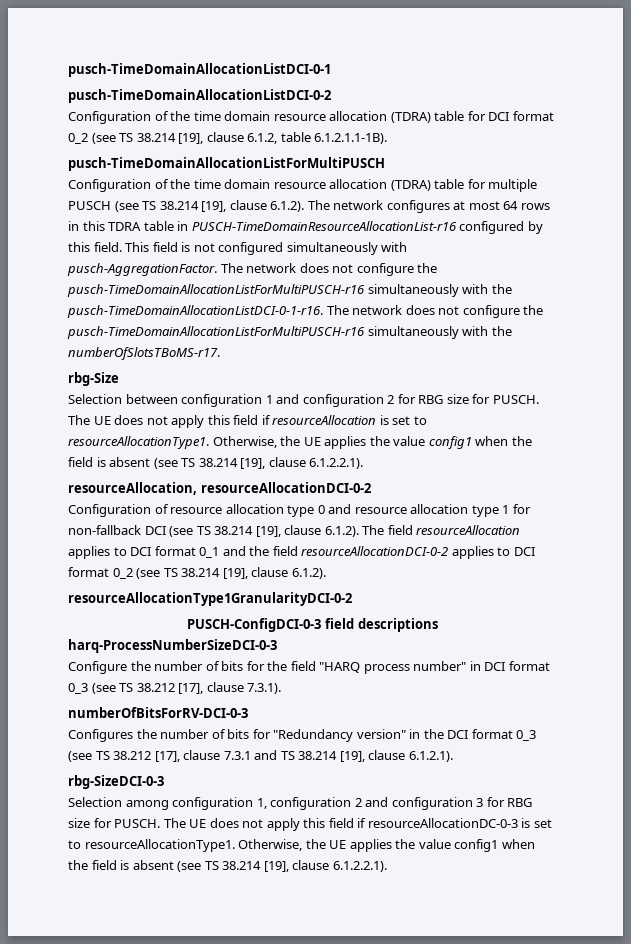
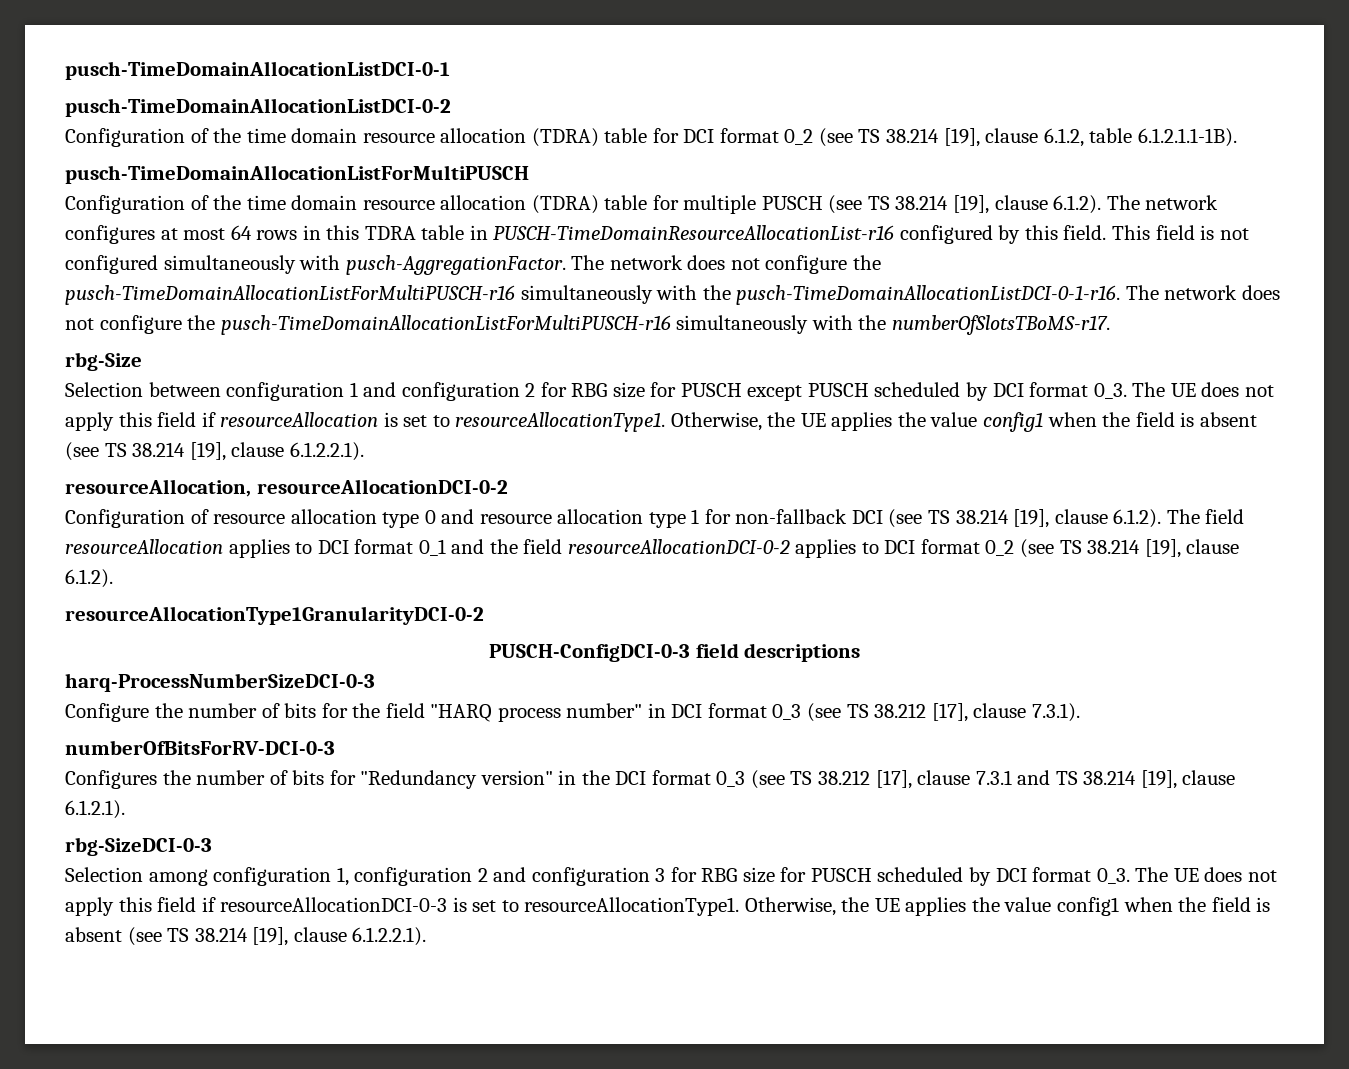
- Selection between configuration 1 and configuration 2 for RBG size for PUSCH.
+ Selection between configuration 1 and configuration 2 for RBG size for PUSCH except PUSCH scheduled by DCI format 0_3.
- Selection among configuration 1, configuration 2 and configuration 3 for RBG size for PUSCH. The UE does not apply this field if resourceAllocationDC-0-3 is set to resourceAllocationType1.
+ Selection among configuration 1, configuration 2 and configuration 3 for RBG size for PUSCH scheduled by DCI format 0_3. The UE does not apply this field if resourceAllocationDCI-0-3 is set to resourceAllocationType1.

